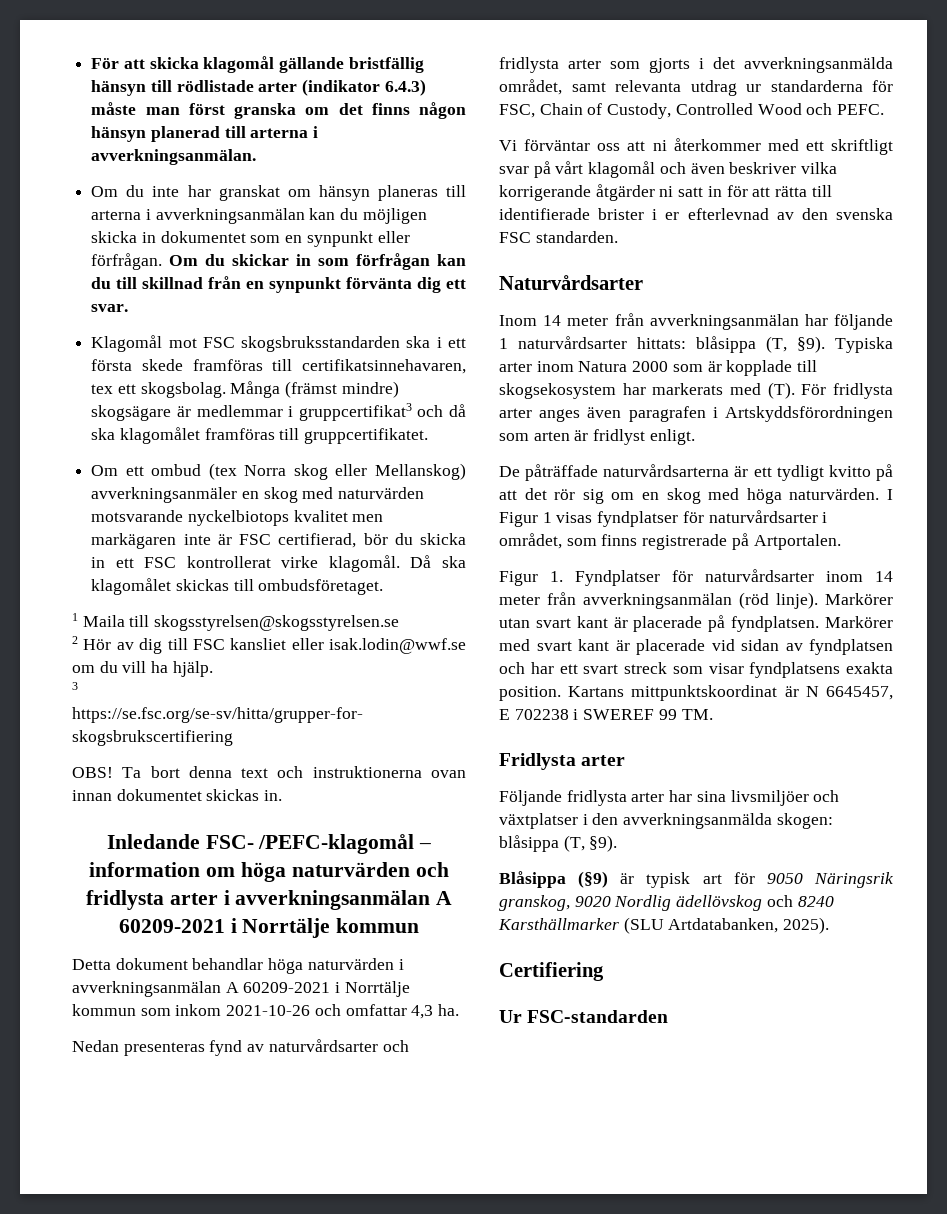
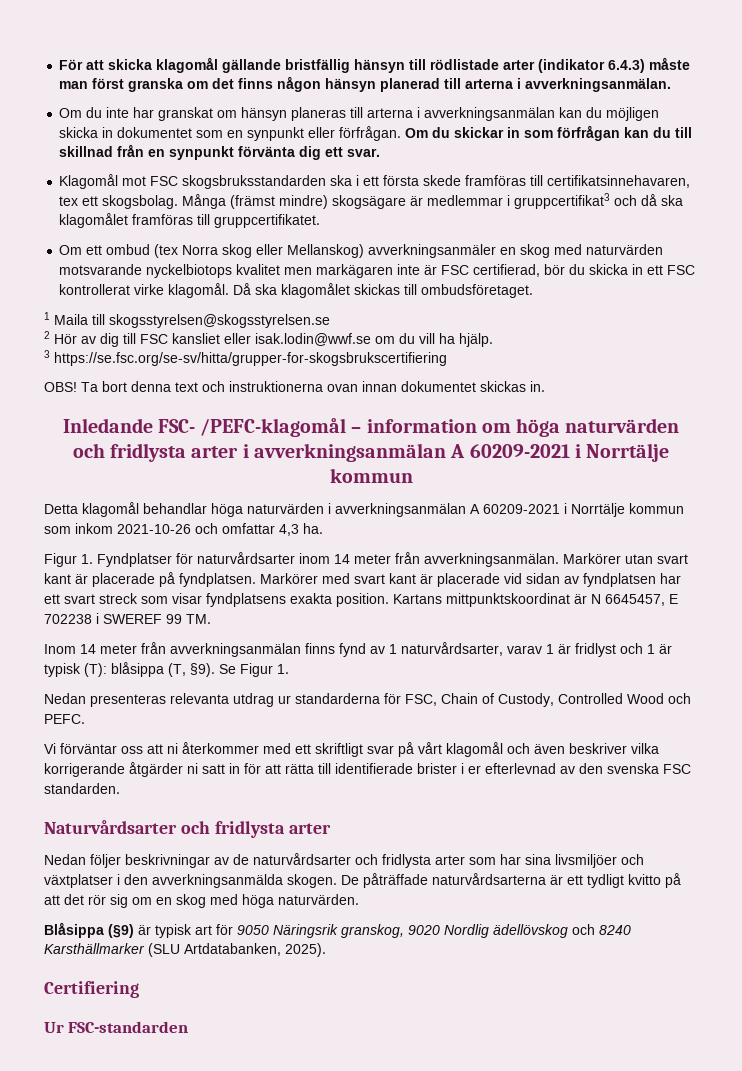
- Detta dokument behandlar höga naturvärden i avverkningsanmälan A 60209-2021 i Norrtälje kommun som inkom 2021-10-26 och omfattar 4,3 ha.
+ Detta klagomål behandlar höga naturvärden i avverkningsanmälan A 60209-2021 i Norrtälje kommun som inkom 2021-10-26 och omfattar 4,3 ha.
- Nedan presenteras fynd av naturvårdsarter och fridlysta arter som gjorts i det avverkningsanmälda området, samt relevanta utdrag ur standarderna för FSC, Chain of Custody, Controlled Wood och PEFC.
+ Figur 1. Fyndplatser för naturvårdsarter inom 14 meter från avverkningsanmälan. Markörer utan svart kant är placerade på fyndplatsen. Markörer med svart kant är placerade vid sidan av fyndplatsen har ett svart streck som visar fyndplatsens exakta position. Kartans mittpunktskoordinat är N 6645457, E 702238 i SWEREF 99 TM.
+ Inom 14 meter från avverkningsanmälan finns fynd av 1 naturvårdsarter, varav 1 är fridlyst och 1 är typisk (T): blåsippa (T, §9). Se Figur 1.
+ Nedan presenteras relevanta utdrag ur standarderna för FSC, Chain of Custody, Controlled Wood och PEFC.
- Naturvårdsarter
- Inom 14 meter från avverkningsanmälan har följande 1 naturvårdsarter hittats: blåsippa (T, §9). Typiska arter inom Natura 2000 som är kopplade till skogsekosystem har markerats med (T). För fridlysta arter anges även paragrafen i Artskyddsförordningen som arten är fridlyst enligt.
- De påträffade naturvårdsarterna är ett tydligt kvitto på att det rör sig om en skog med höga naturvärden. I Figur 1 visas fyndplatser för naturvårdsarter i området, som finns registrerade på Artportalen.
- Figur 1. Fyndplatser för naturvårdsarter inom 14 meter från avverkningsanmälan (röd linje). Markörer utan svart kant är placerade på fyndplatsen. Markörer med svart kant är placerade vid sidan av fyndplatsen och har ett svart streck som visar fyndplatsens exakta position. Kartans mittpunktskoordinat är N 6645457, E 702238 i SWEREF 99 TM.
- Fridlysta arter
- Följande fridlysta arter har sina livsmiljöer och växtplatser i den avverkningsanmälda skogen: blåsippa (T, §9).
+ Naturvårdsarter och fridlysta arter
+ Nedan följer beskrivningar av de naturvårdsarter och fridlysta arter som har sina livsmiljöer och växtplatser i den avverkningsanmälda skogen. De påträffade naturvårdsarterna är ett tydligt kvitto på att det rör sig om en skog med höga naturvärden.

